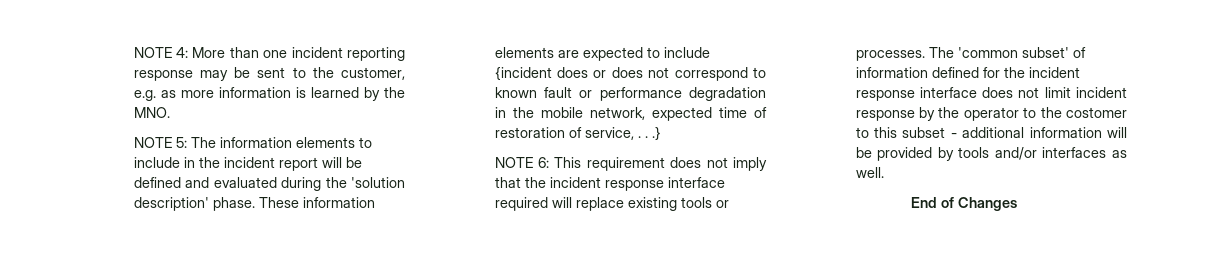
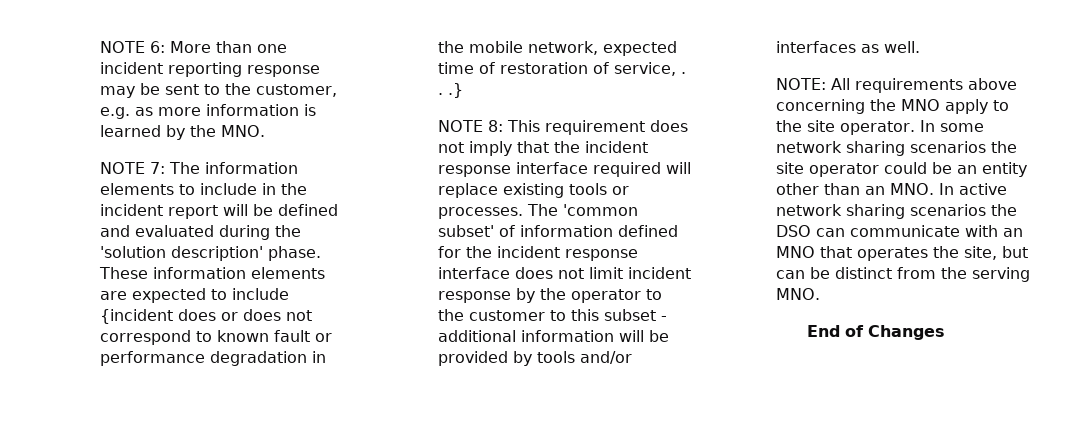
- NOTE 4: More than one incident reporting response may be sent to the customer, e.g. as more information is learned by the MNO.
+ NOTE 6: More than one incident reporting response may be sent to the customer, e.g. as more information is learned by the MNO.
- NOTE 5: The information elements to include in the incident report will be defined and evaluated during the 'solution description' phase.
+ NOTE 7: The information elements to include in the incident report will be defined and evaluated during the 'solution description' phase.
- NOTE 6: This requirement does not imply that the incident response interface required will replace existing tools or processes.
+ NOTE 8: This requirement does not imply that the incident response interface required will replace existing tools or processes.
- The 'common subset' of information defined for the incident response interface does not limit incident response by the operator to the costomer to this subset - additional information will be provided by tools and/or interfaces as well.
+ The 'common subset' of information defined for the incident response interface does not limit incident response by the operator to the customer to this subset - additional information will be provided by tools and/or interfaces as well.
+ NOTE: All requirements above concerning the MNO apply to the site operator. In some network sharing scenarios the site operator could be an entity other than an MNO. In active network sharing scenarios the DSO can communicate with an MNO that operates the site, but can be distinct from the serving MNO.

